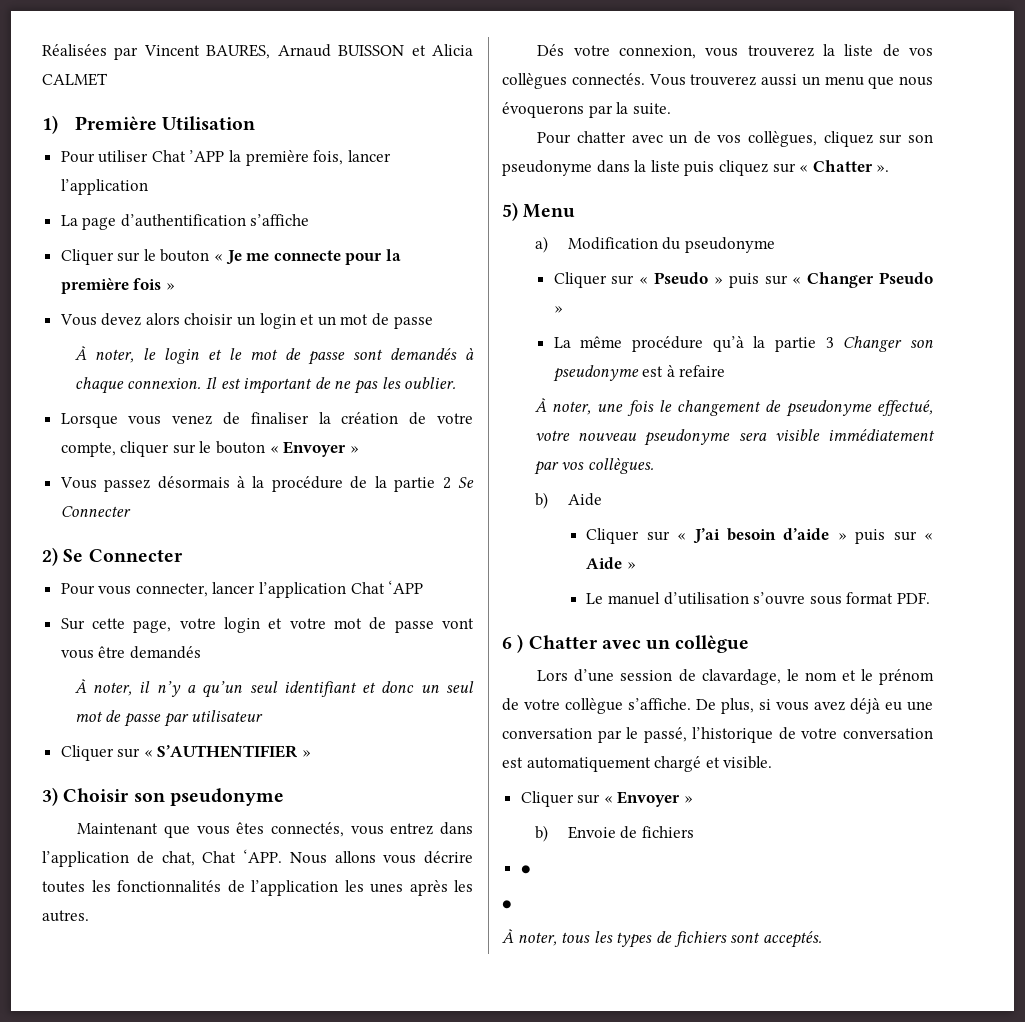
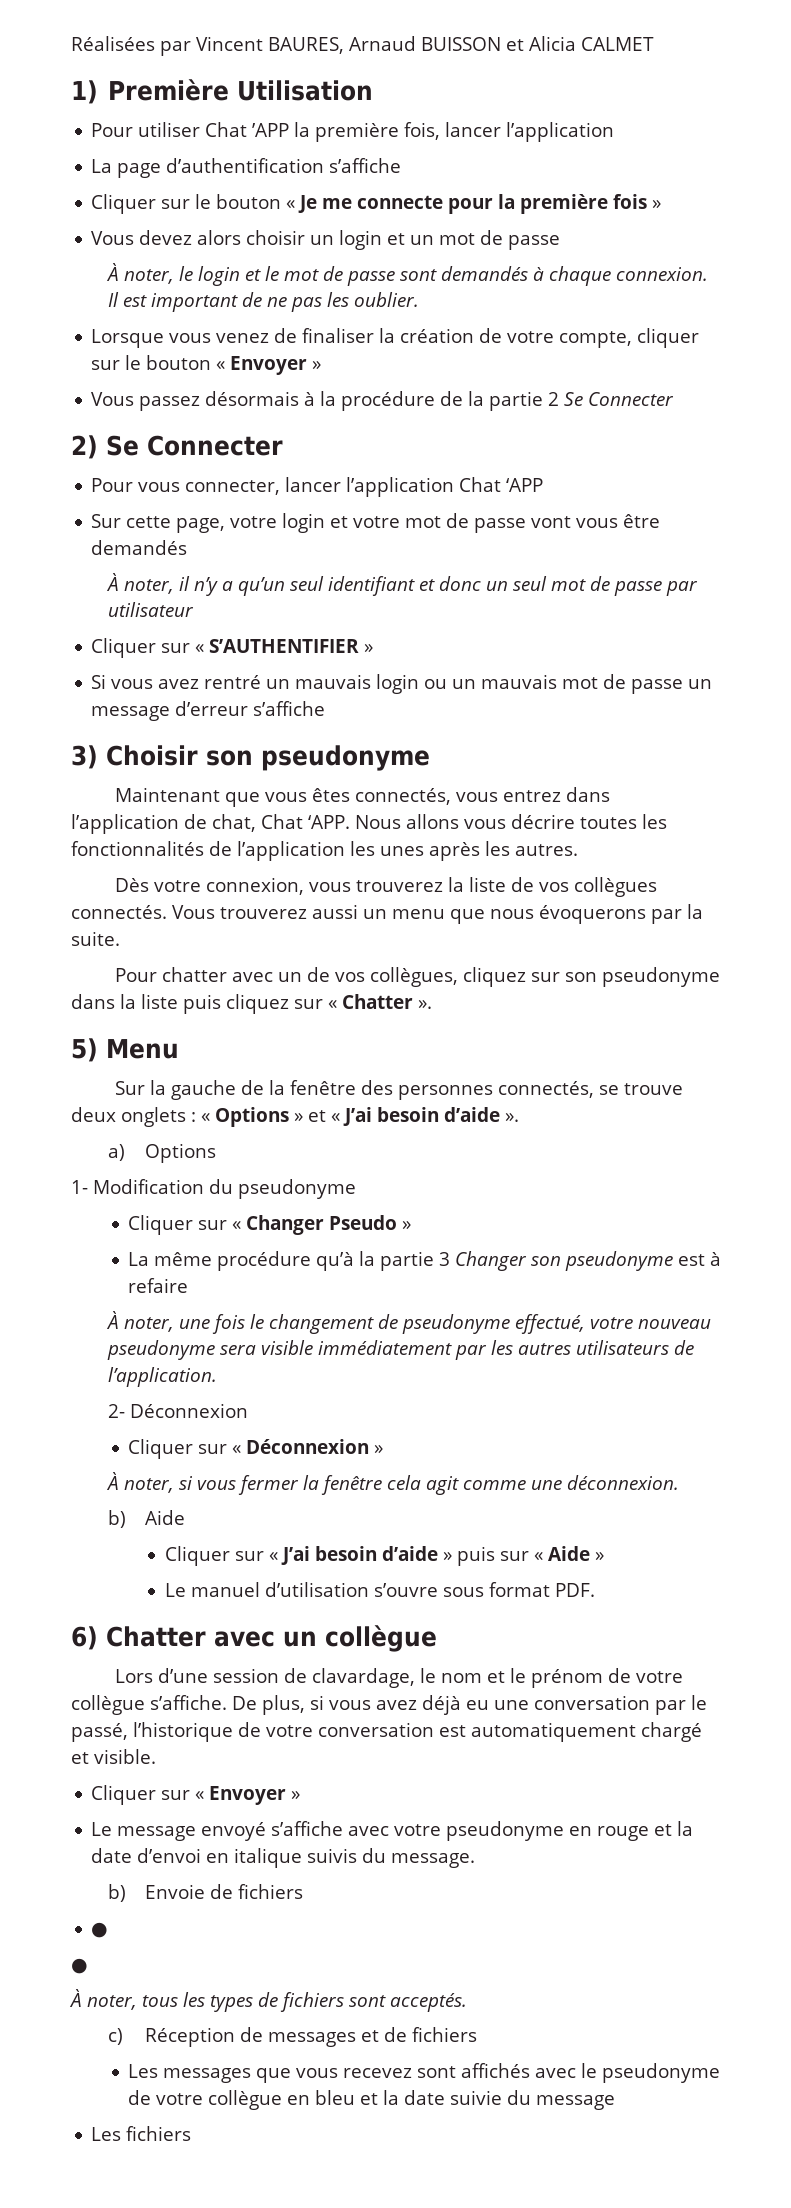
+ Si vous avez rentré un mauvais login ou un mauvais mot de passe un message d’erreur s’affiche
- Dés votre connexion, vous trouverez la liste de vos collègues connectés.
+ Dès votre connexion, vous trouverez la liste de vos collègues connectés.
+ Sur la gauche de la fenêtre des personnes connectés, se trouve deux onglets : « Options » et « J’ai besoin d’aide ».
- a) Modification du pseudonyme
+ a) Options
+ 1- Modification du pseudonyme
- Cliquer sur « Pseudo » puis sur « Changer Pseudo »
+ Cliquer sur « Changer Pseudo »
- À noter, une fois le changement de pseudonyme effectué, votre nouveau pseudonyme sera visible immédiatement par vos collègues.
+ À noter, une fois le changement de pseudonyme effectué, votre nouveau pseudonyme sera visible immédiatement par les autres utilisateurs de l’application.
+ 2- Déconnexion
+ Cliquer sur « Déconnexion »
+ À noter, si vous fermer la fenêtre cela agit comme une déconnexion.
- 6 ) Chatter avec un collègue
+ 6) Chatter avec un collègue
+ Le message envoyé s’affiche avec votre pseudonyme en rouge et la date d’envoi en italique suivis du message.
+ c) Réception de messages et de fichiers
+ Les messages que vous recevez sont affichés avec le pseudonyme de votre collègue en bleu et la date suivie du message
+ Les fichiers

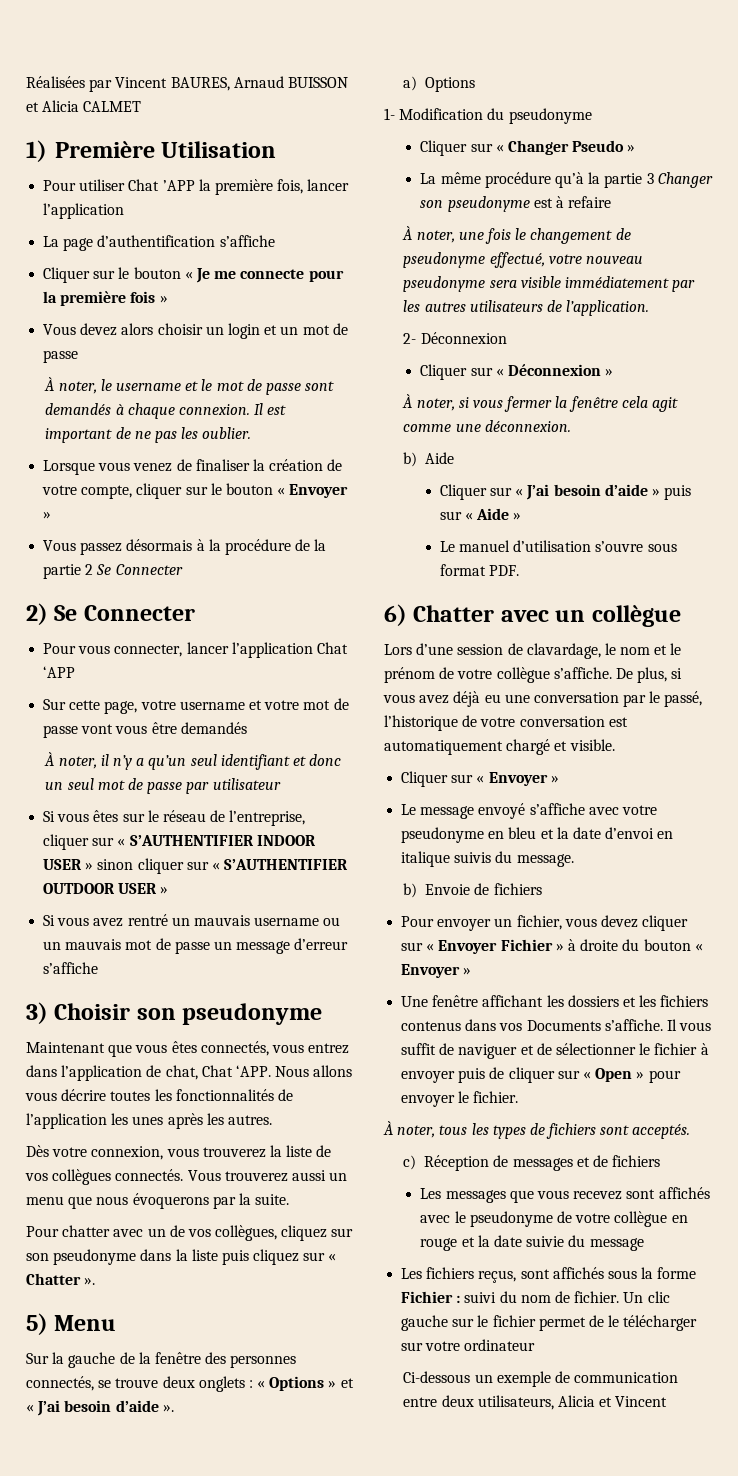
- À noter, le login et le mot de passe sont demandés à chaque connexion.
+ À noter, le username et le mot de passe sont demandés à chaque connexion.
- Sur cette page, votre login et votre mot de passe vont vous être demandés
+ Sur cette page, votre username et votre mot de passe vont vous être demandés
- Cliquer sur « S’AUTHENTIFIER »
+ Si vous êtes sur le réseau de l’entreprise, cliquer sur « S’AUTHENTIFIER INDOOR USER » sinon cliquer sur « S’AUTHENTIFIER OUTDOOR USER »
- Si vous avez rentré un mauvais login ou un mauvais mot de passe un message d’erreur s’affiche
+ Si vous avez rentré un mauvais username ou un mauvais mot de passe un message d’erreur s’affiche
- Le message envoyé s’affiche avec votre pseudonyme en rouge et la date d’envoi en italique suivis du message.
+ Le message envoyé s’affiche avec votre pseudonyme en bleu et la date d’envoi en italique suivis du message.
  b) Envoie de fichiers
- ●
- ●
+ Pour envoyer un fichier, vous devez cliquer sur « Envoyer Fichier » à droite du bouton « Envoyer »
+ Une fenêtre affichant les dossiers et les fichiers contenus dans vos Documents s’affiche. Il vous suffit de naviguer et de sélectionner le fichier à envoyer puis de cliquer sur « Open » pour envoyer le fichier.
- Les messages que vous recevez sont affichés avec le pseudonyme de votre collègue en bleu et la date suivie du message
+ Les messages que vous recevez sont affichés avec le pseudonyme de votre collègue en rouge et la date suivie du message
- Les fichiers
+ Les fichiers reçus, sont affichés sous la forme Fichier : suivi du nom de fichier. Un clic gauche sur le fichier permet de le télécharger sur votre ordinateur
+ Ci-dessous un exemple de communication entre deux utilisateurs, Alicia et Vincent

